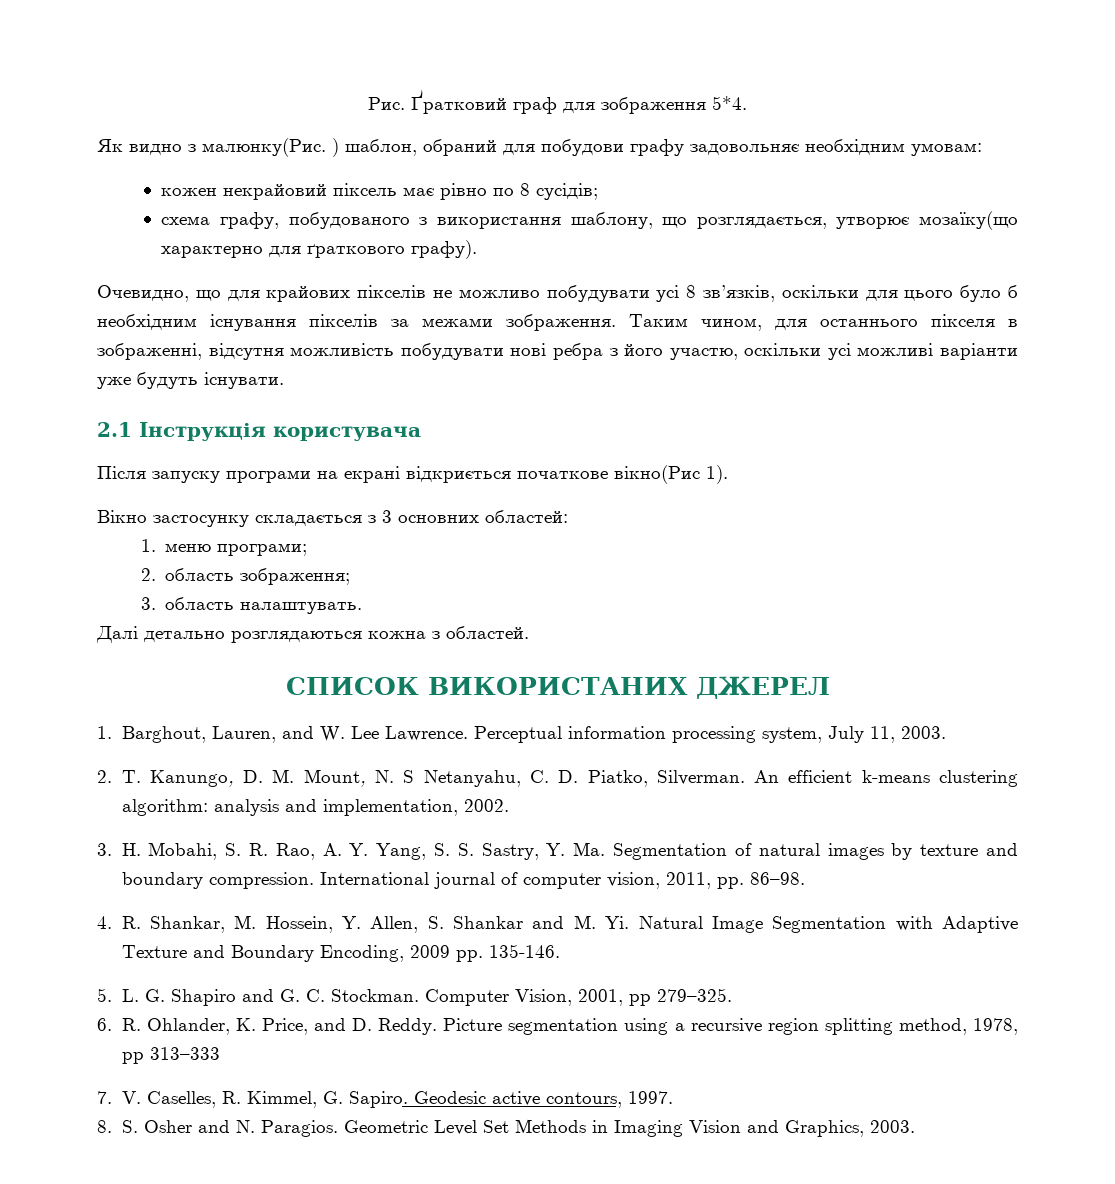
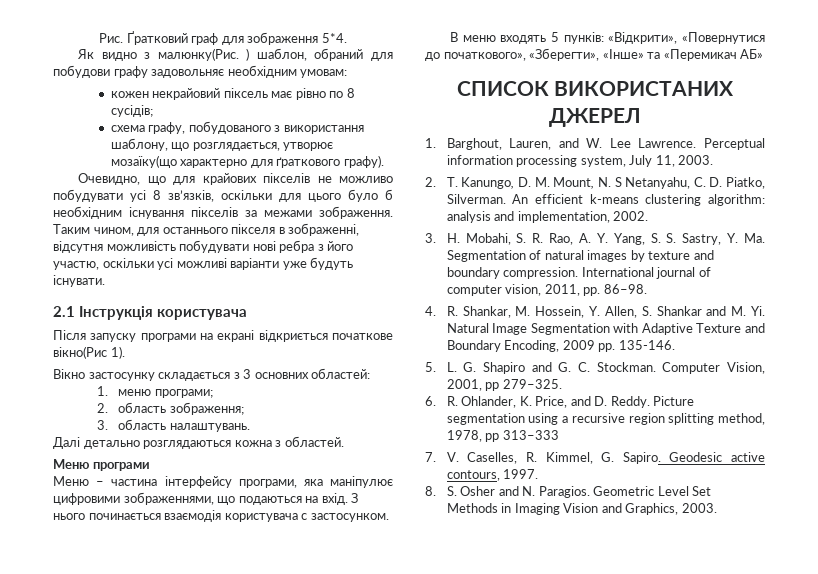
- 3. область налаштувать.
+ 3. область налаштувань.
+ Меню програми
+ Меню – частина інтерфейсу програми, яка маніпулює цифровими зображеннями, що подаються на вхід. З нього починається взаємодія користувача с застосунком.
+ В меню входять 5 пунків: «Відкрити», «Повернутися до початкового», «Зберегти», «Інше» та «Перемикач АБ»

